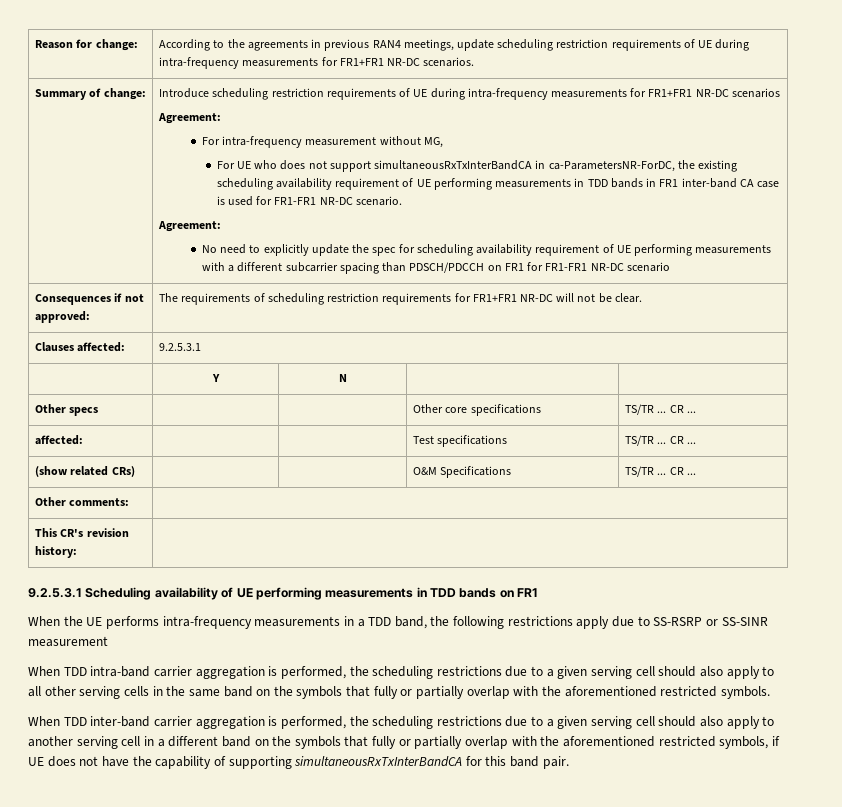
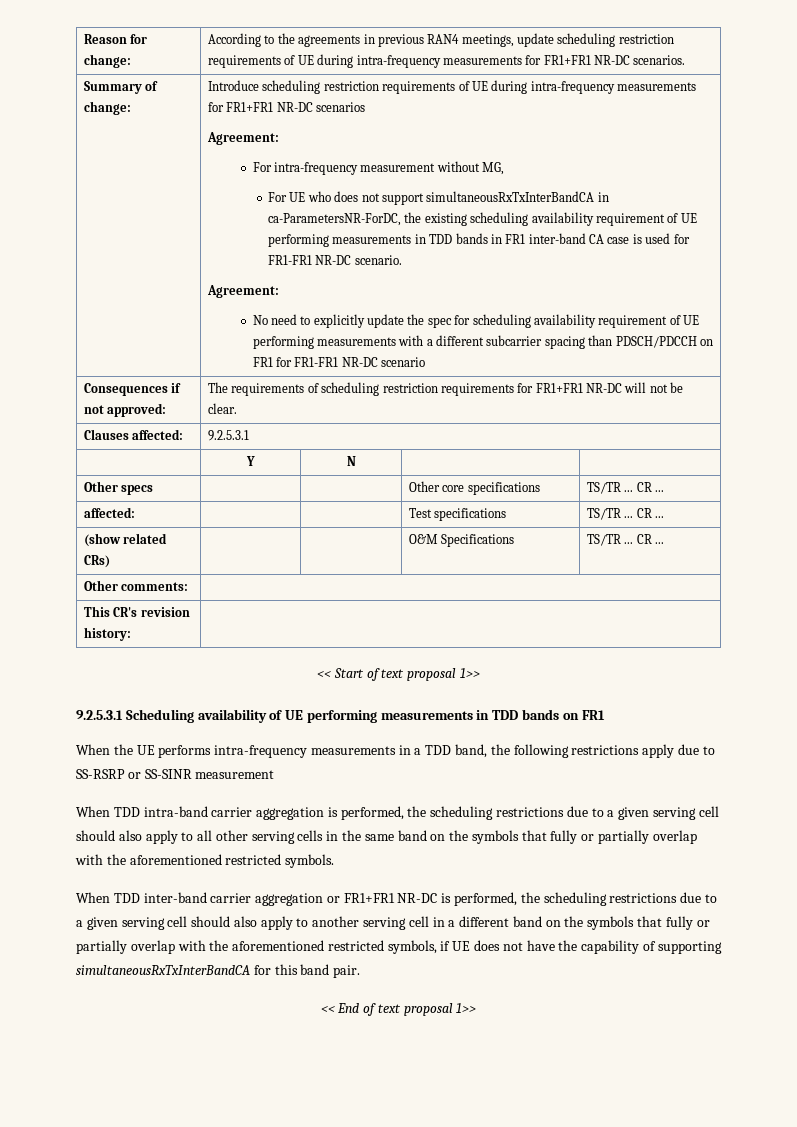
+ << Start of text proposal 1>>
- When TDD inter-band carrier aggregation is performed, the scheduling restrictions due to a given serving cell should also apply to another serving cell in a different band on the symbols that fully or partially overlap with the aforementioned restricted symbols, if UE does not have the capability of supporting simultaneousRxTxInterBandCA for this band pair.
+ When TDD inter-band carrier aggregation or FR1+FR1 NR-DC is performed, the scheduling restrictions due to a given serving cell should also apply to another serving cell in a different band on the symbols that fully or partially overlap with the aforementioned restricted symbols, if UE does not have the capability of supporting simultaneousRxTxInterBandCA for this band pair.
+ << End of text proposal 1>>

